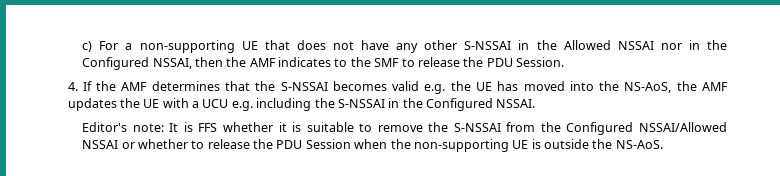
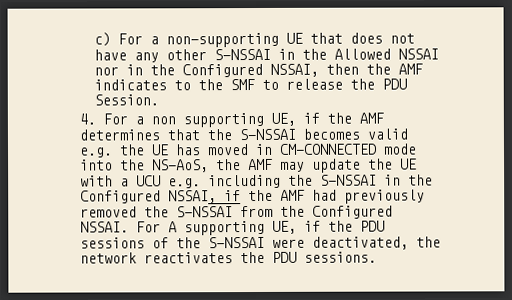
- 4. If the AMF determines that the S-NSSAI becomes valid e.g. the UE has moved into the NS-AoS, the AMF updates the UE with a UCU e.g. including the S-NSSAI in the Configured NSSAI.
- Editor's note: It is FFS whether it is suitable to remove the S-NSSAI from the Configured NSSAI/Allowed NSSAI or whether to release the PDU Session when the non-supporting UE is outside the NS-AoS.
+ 4. For a non supporting UE, if the AMF determines that the S-NSSAI becomes valid e.g. the UE has moved in CM-CONNECTED mode into the NS-AoS, the AMF may update the UE with a UCU e.g. including the S-NSSAI in the Configured NSSAI, if the AMF had previously removed the S-NSSAI from the Configured NSSAI. For A supporting UE, if the PDU sessions of the S-NSSAI were deactivated, the network reactivates the PDU sessions.

